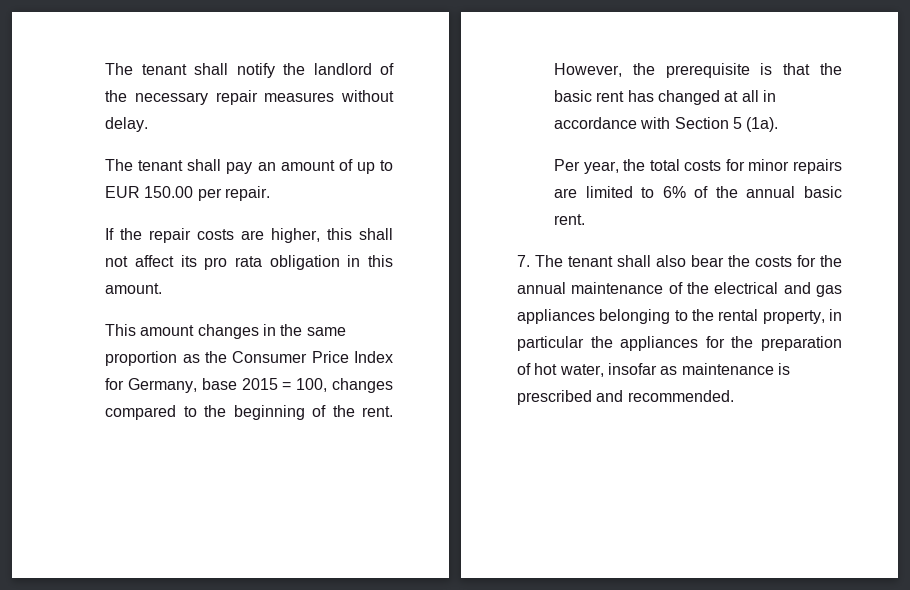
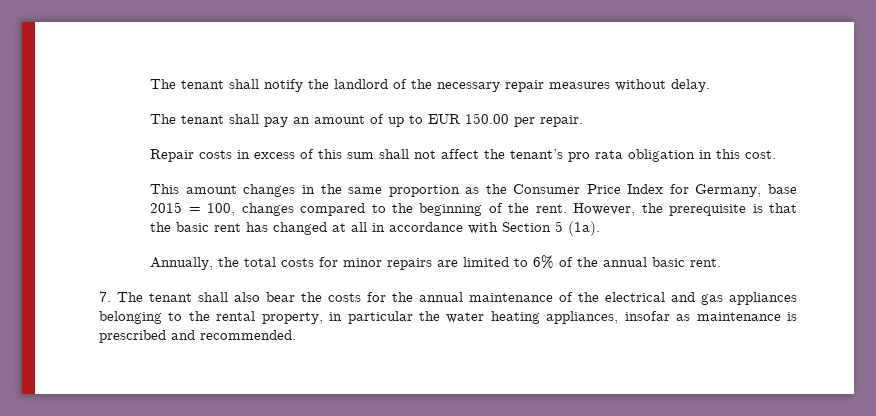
- If the repair costs are higher, this shall not affect its pro rata obligation in this amount.
+ Repair costs in excess of this sum shall not affect the tenant’s pro rata obligation in this cost.
- Per year, the total costs for minor repairs are limited to 6% of the annual basic rent.
+ Annually, the total costs for minor repairs are limited to 6% of the annual basic rent.
- 7. The tenant shall also bear the costs for the annual maintenance of the electrical and gas appliances belonging to the rental property, in particular the appliances for the preparation of hot water, insofar as maintenance is prescribed and recommended.
+ 7. The tenant shall also bear the costs for the annual maintenance of the electrical and gas appliances belonging to the rental property, in particular the water heating appliances, insofar as maintenance is prescribed and recommended.

